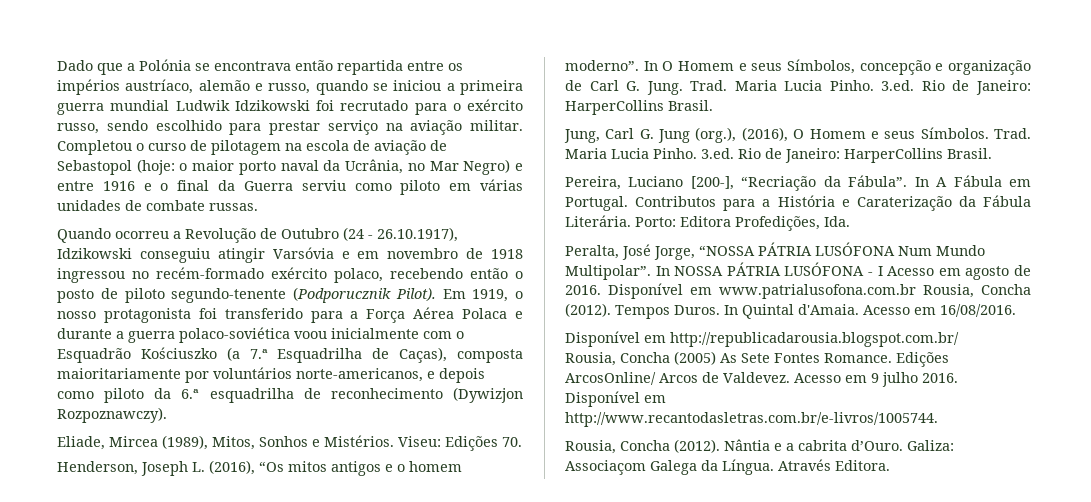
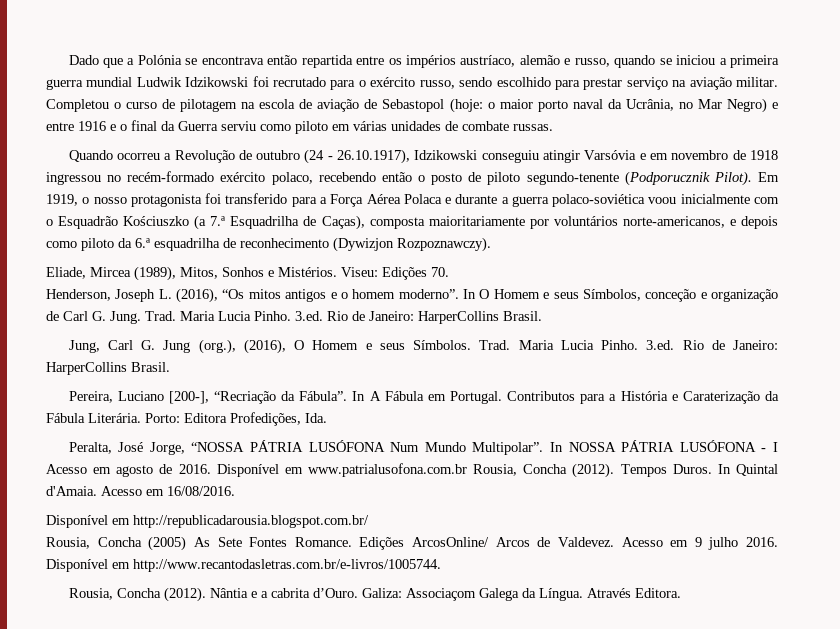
- Quando ocorreu a Revolução de Outubro (24 - 26.10.1917), Idzikowski conseguiu atingir Varsóvia e em novembro de 1918 ingressou no recém-formado exército polaco, recebendo então o posto de piloto segundo-tenente (Podporucznik Pilot).
+ Quando ocorreu a Revolução de outubro (24 - 26.10.1917), Idzikowski conseguiu atingir Varsóvia e em novembro de 1918 ingressou no recém-formado exército polaco, recebendo então o posto de piloto segundo-tenente (Podporucznik Pilot).
- In O Homem e seus Símbolos, concepção e organização de Carl G. Jung.
+ In O Homem e seus Símbolos, conceção e organização de Carl G. Jung.

